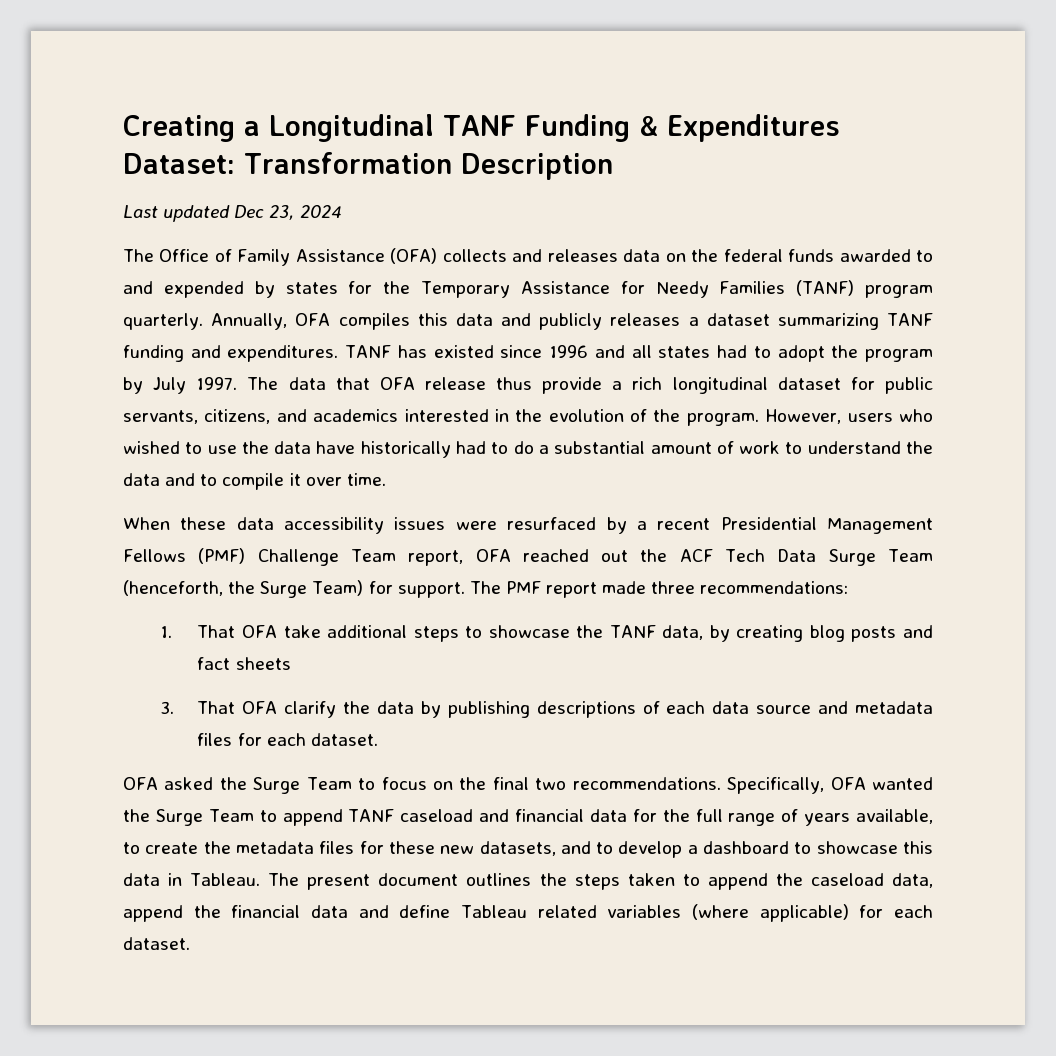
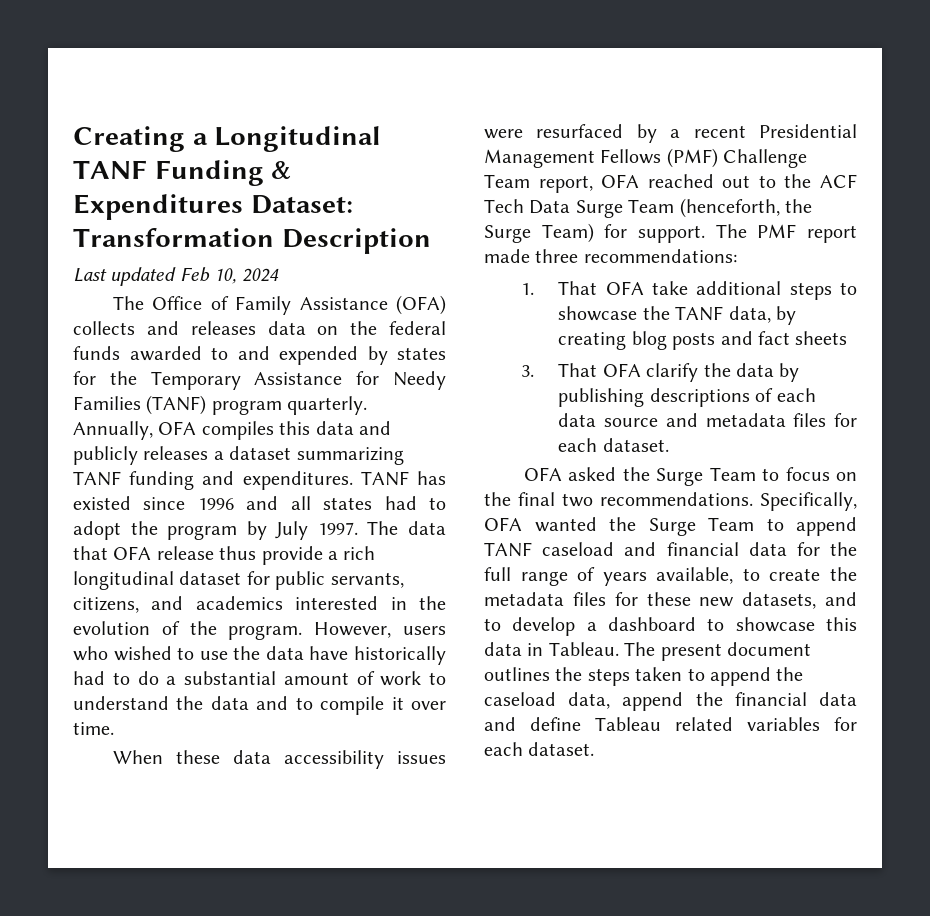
- Last updated Dec 23, 2024
+ Last updated Feb 10, 2024
- When these data accessibility issues were resurfaced by a recent Presidential Management Fellows (PMF) Challenge Team report, OFA reached out the ACF Tech Data Surge Team (henceforth, the Surge Team) for support.
+ When these data accessibility issues were resurfaced by a recent Presidential Management Fellows (PMF) Challenge Team report, OFA reached out to the ACF Tech Data Surge Team (henceforth, the Surge Team) for support.
- The present document outlines the steps taken to append the caseload data, append the financial data and define Tableau related variables (where applicable) for each dataset.
+ The present document outlines the steps taken to append the caseload data, append the financial data and define Tableau related variables for each dataset.

